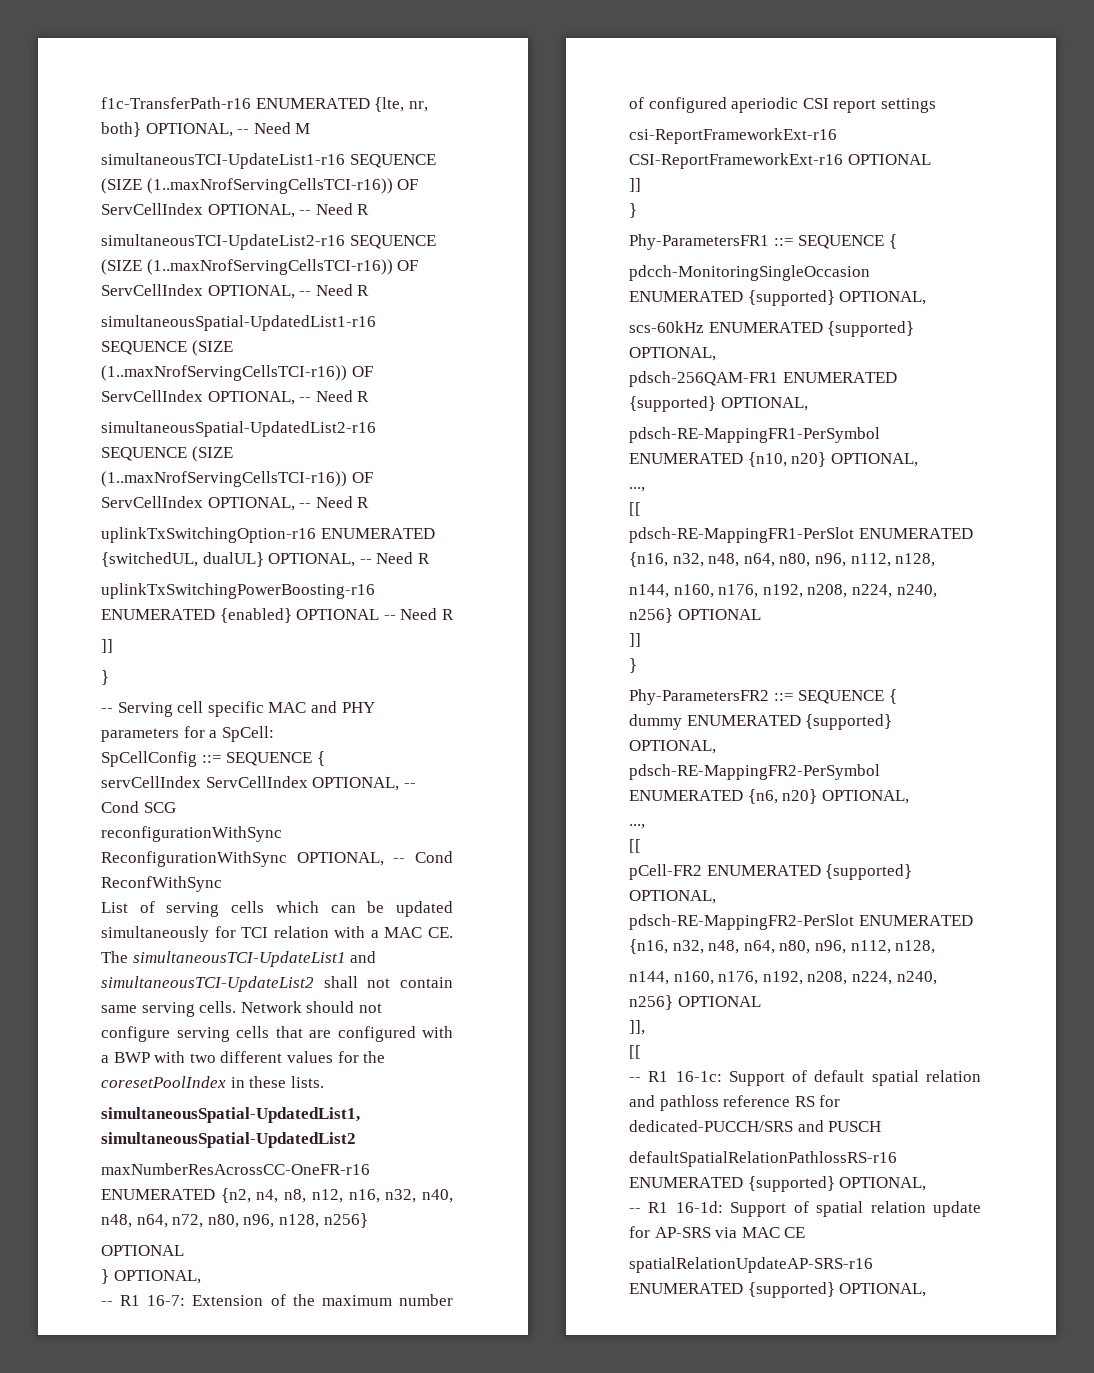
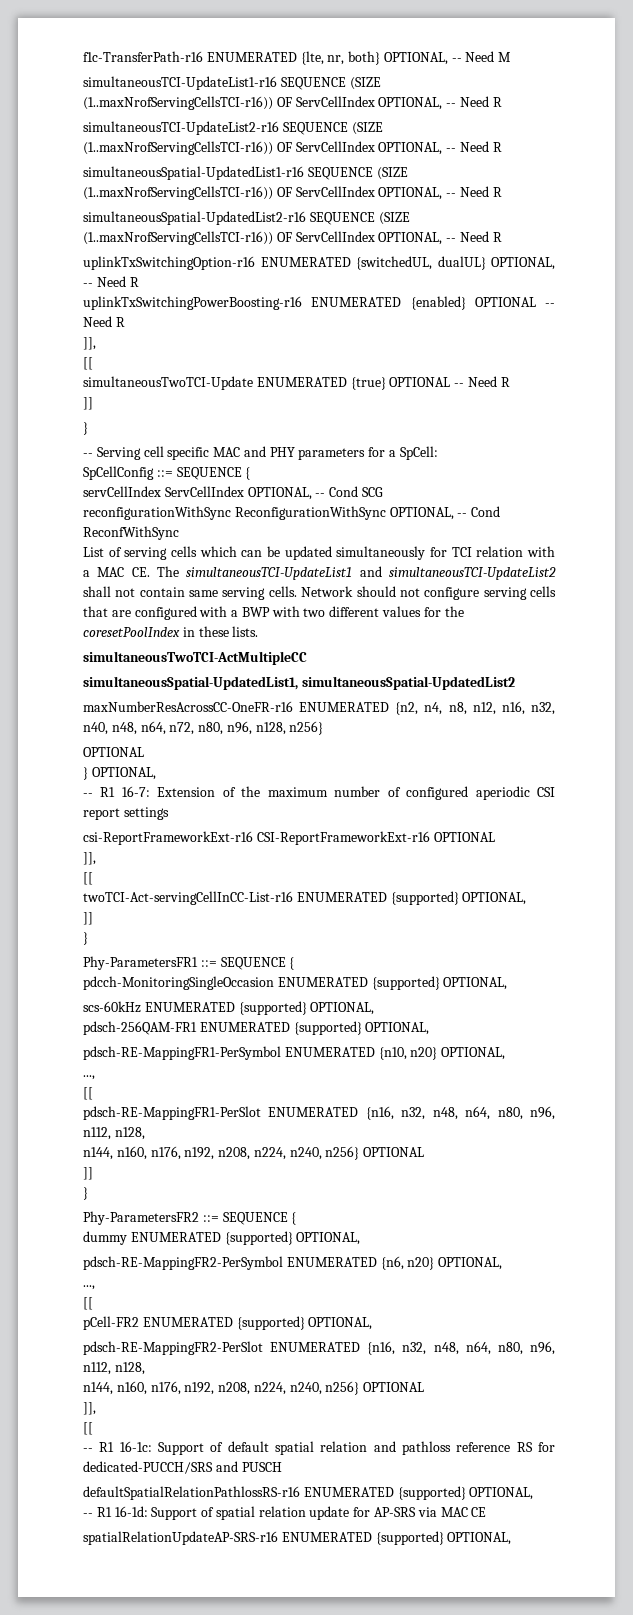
  uplinkTxSwitchingPowerBoosting-r16 ENUMERATED {enabled} OPTIONAL -- Need R
+ ]],
+ [[
+ simultaneousTwoTCI-Update ENUMERATED {true} OPTIONAL -- Need R
+ simultaneousTwoTCI-ActMultipleCC
  csi-ReportFrameworkExt-r16 CSI-ReportFrameworkExt-r16 OPTIONAL
+ ]],
+ [[
+ twoTCI-Act-servingCellInCC-List-r16 ENUMERATED {supported} OPTIONAL,

